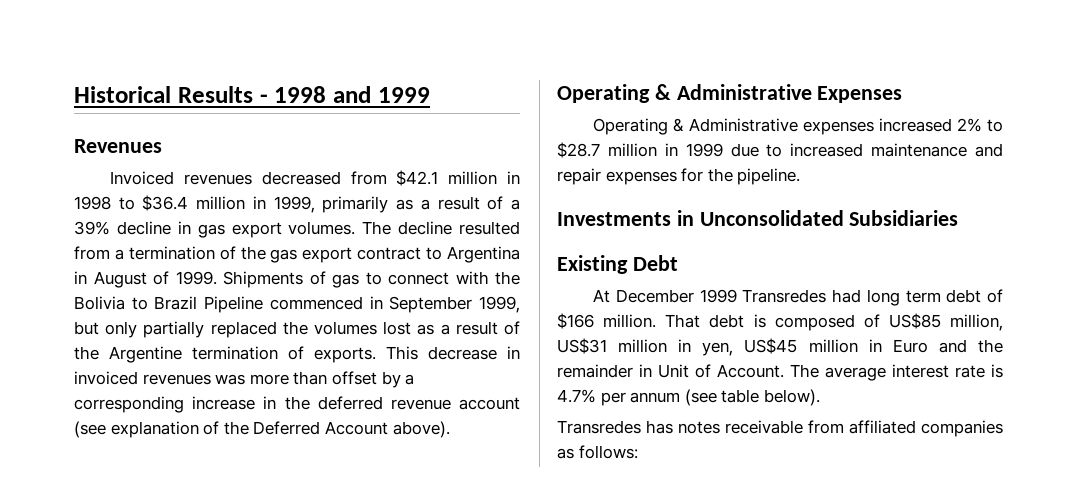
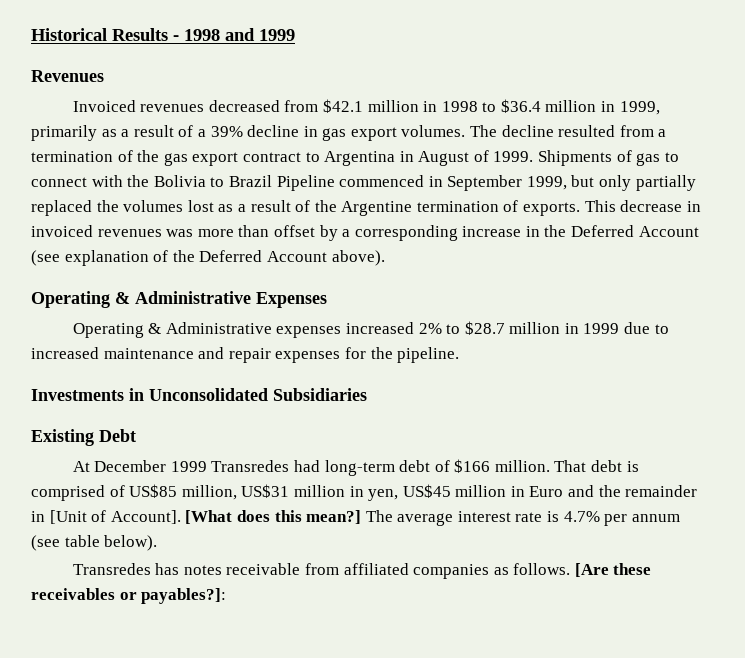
- This decrease in invoiced revenues was more than offset by a corresponding increase in the deferred revenue account (see explanation of the Deferred Account above).
+ This decrease in invoiced revenues was more than offset by a corresponding increase in the Deferred Account (see explanation of the Deferred Account above).
- At December 1999 Transredes had long term debt of $166 million.
+ At December 1999 Transredes had long-term debt of $166 million.
- That debt is composed of US$85 million, US$31 million in yen, US$45 million in Euro and the remainder in Unit of Account.
+ That debt is comprised of US$85 million, US$31 million in yen, US$45 million in Euro and the remainder in [Unit of Account]. [What does this mean?]
- Transredes has notes receivable from affiliated companies as follows:
+ Transredes has notes receivable from affiliated companies as follows. [Are these receivables or payables?]:

